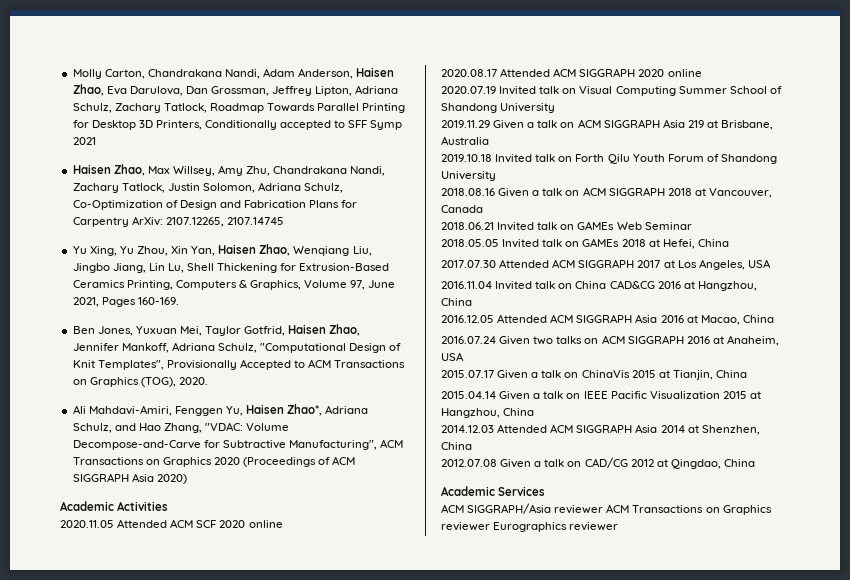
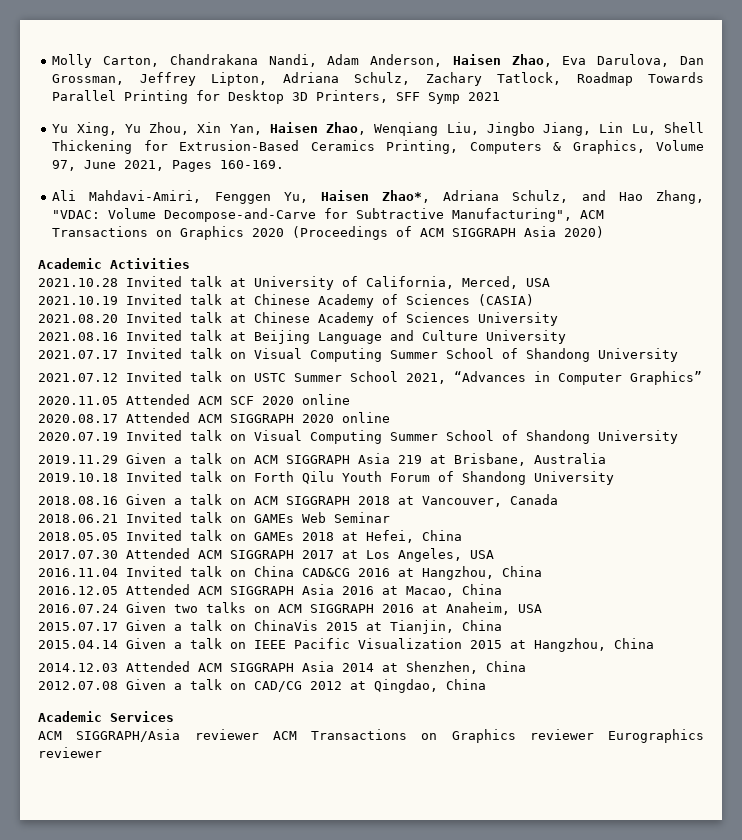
- Molly Carton, Chandrakana Nandi, Adam Anderson, Haisen Zhao, Eva Darulova, Dan Grossman, Jeffrey Lipton, Adriana Schulz, Zachary Tatlock, Roadmap Towards Parallel Printing for Desktop 3D Printers, Conditionally accepted to SFF Symp 2021
+ Molly Carton, Chandrakana Nandi, Adam Anderson, Haisen Zhao, Eva Darulova, Dan Grossman, Jeffrey Lipton, Adriana Schulz, Zachary Tatlock, Roadmap Towards Parallel Printing for Desktop 3D Printers, SFF Symp 2021
- Haisen Zhao, Max Willsey, Amy Zhu, Chandrakana Nandi, Zachary Tatlock, Justin Solomon, Adriana Schulz, Co-Optimization of Design and Fabrication Plans for Carpentry ArXiv: 2107.12265, 2107.14745
- Ben Jones, Yuxuan Mei, Taylor Gotfrid, Haisen Zhao, Jennifer Mankoff, Adriana Schulz, "Computational Design of Knit Templates", Provisionally Accepted to ACM Transactions on Graphics (TOG), 2020.
+ 2021.10.28 Invited talk at University of California, Merced, USA
+ 2021.10.19 Invited talk at Chinese Academy of Sciences (CASIA)
+ 2021.08.20 Invited talk at Chinese Academy of Sciences University
+ 2021.08.16 Invited talk at Beijing Language and Culture University
+ 2021.07.17 Invited talk on Visual Computing Summer School of Shandong University
+ 2021.07.12 Invited talk on USTC Summer School 2021, “Advances in Computer Graphics”

